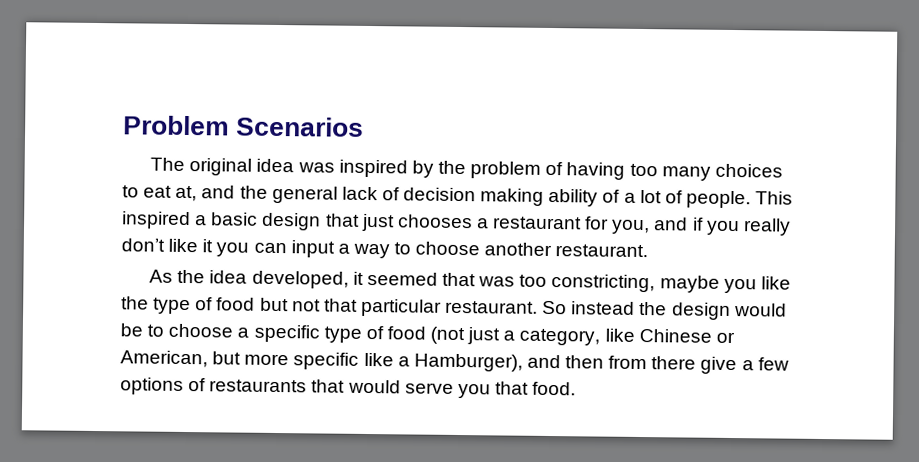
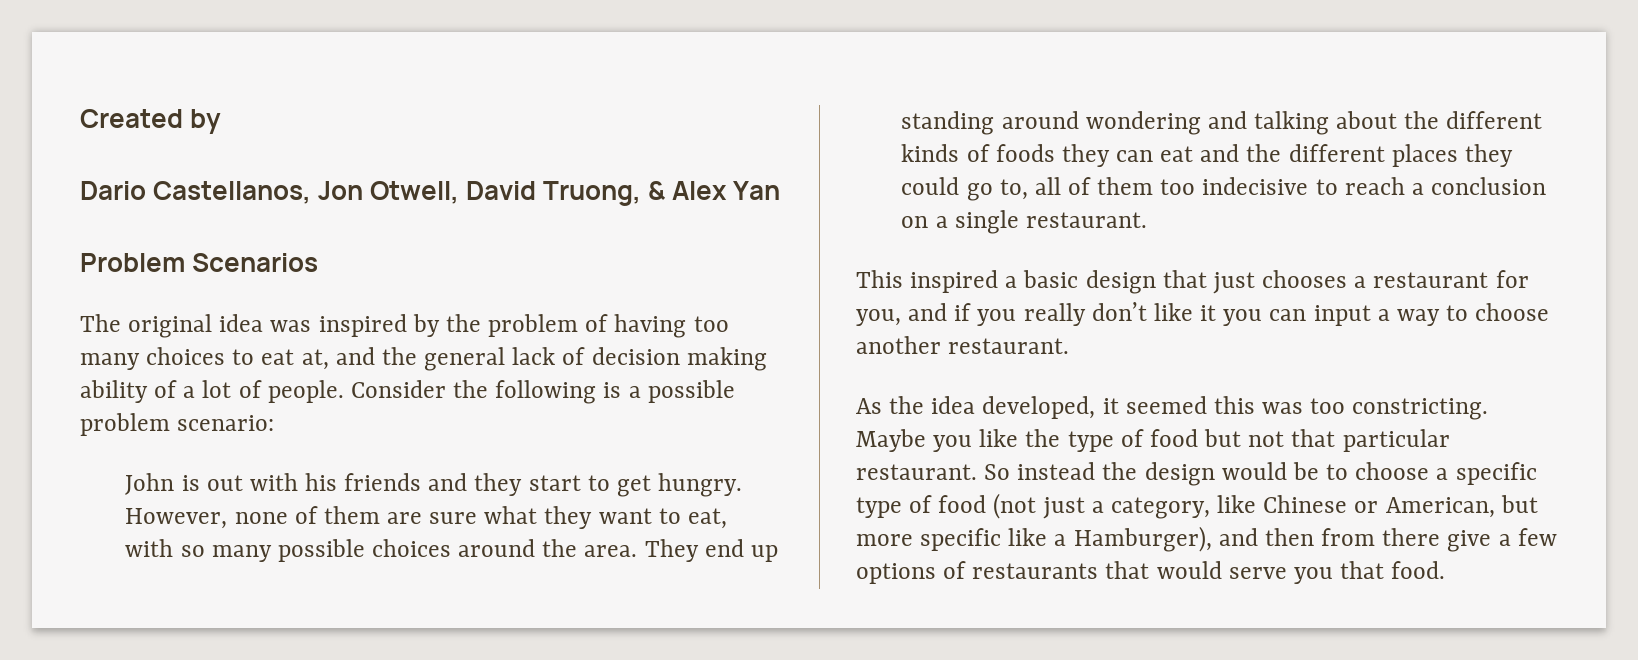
+ Created by
+ Dario Castellanos, Jon Otwell, David Truong, & Alex Yan
- The original idea was inspired by the problem of having too many choices to eat at, and the general lack of decision making ability of a lot of people. This inspired a basic design that just chooses a restaurant for you, and if you really don’t like it you can input a way to choose another restaurant.
+ The original idea was inspired by the problem of having too many choices to eat at, and the general lack of decision making ability of a lot of people. Consider the following is a possible problem scenario:
+ John is out with his friends and they start to get hungry. However, none of them are sure what they want to eat, with so many possible choices around the area. They end up standing around wondering and talking about the different kinds of foods they can eat and the different places they could go to, all of them too indecisive to reach a conclusion on a single restaurant.
+ This inspired a basic design that just chooses a restaurant for you, and if you really don’t like it you can input a way to choose another restaurant.
- As the idea developed, it seemed that was too constricting, maybe you like the type of food but not that particular restaurant.
+ As the idea developed, it seemed this was too constricting. Maybe you like the type of food but not that particular restaurant.

